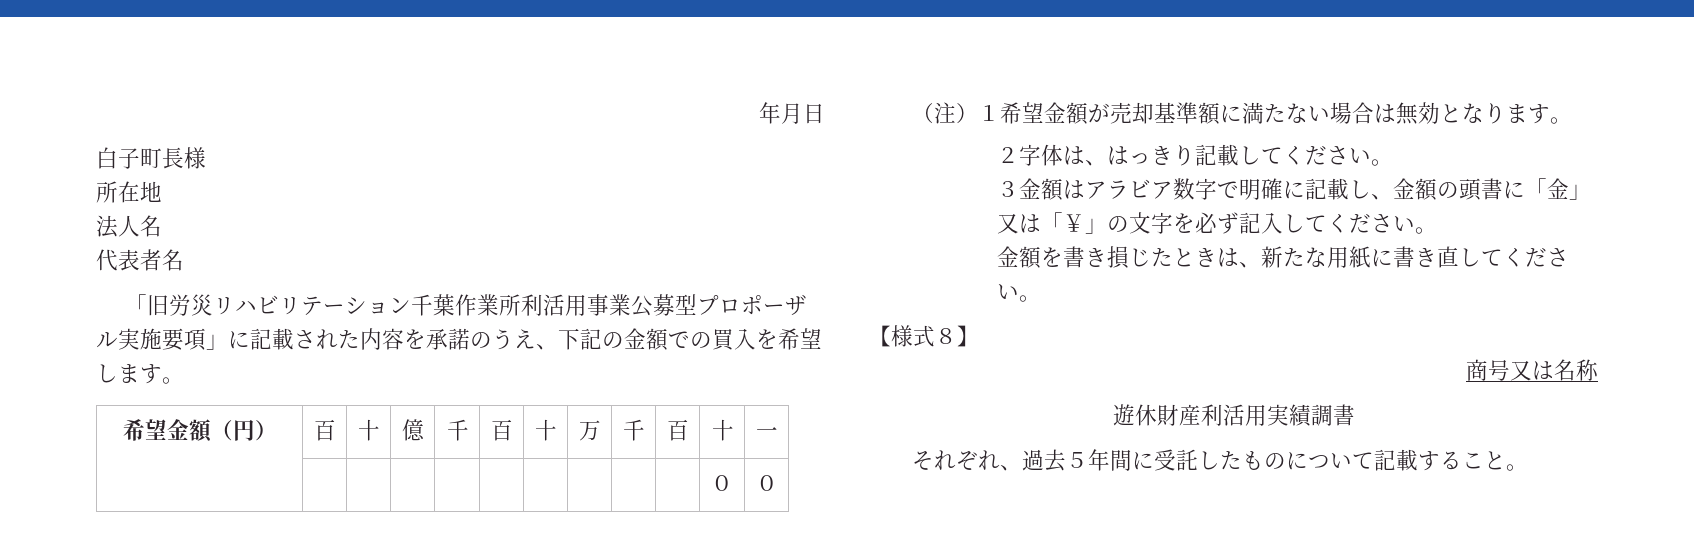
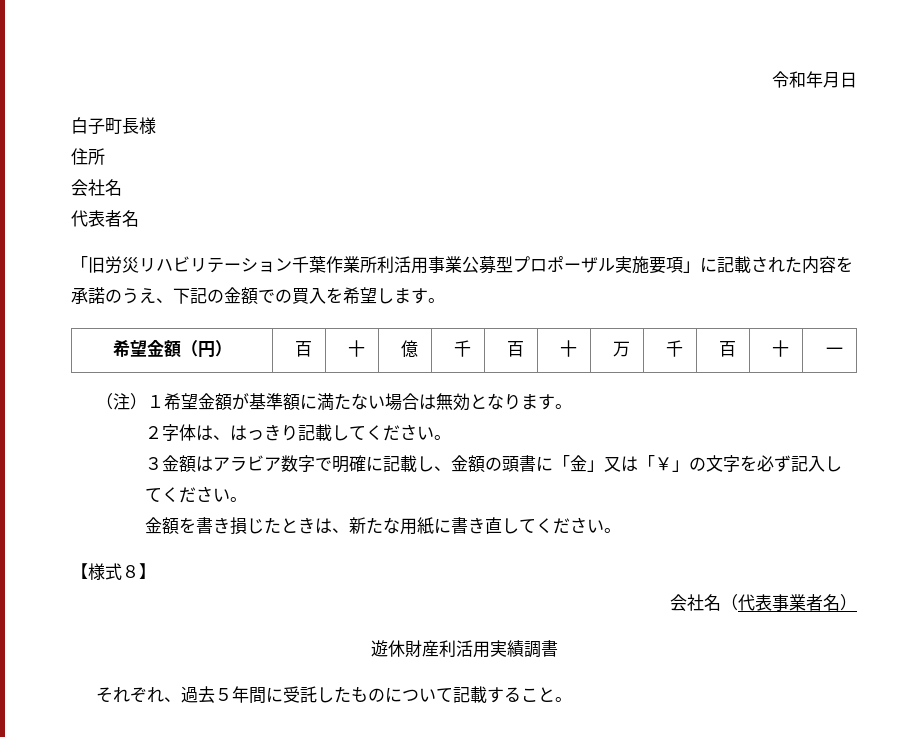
- 年月日
+ 令和年月日
- 所在地
- 法人名
+ 住所
+ 会社名
- | | | | | | | | | | ０ | ０
- （注）１希望金額が売却基準額に満たない場合は無効となります。
+ （注）１希望金額が基準額に満たない場合は無効となります。
- 商号又は名称
+ 会社名（代表事業者名）

